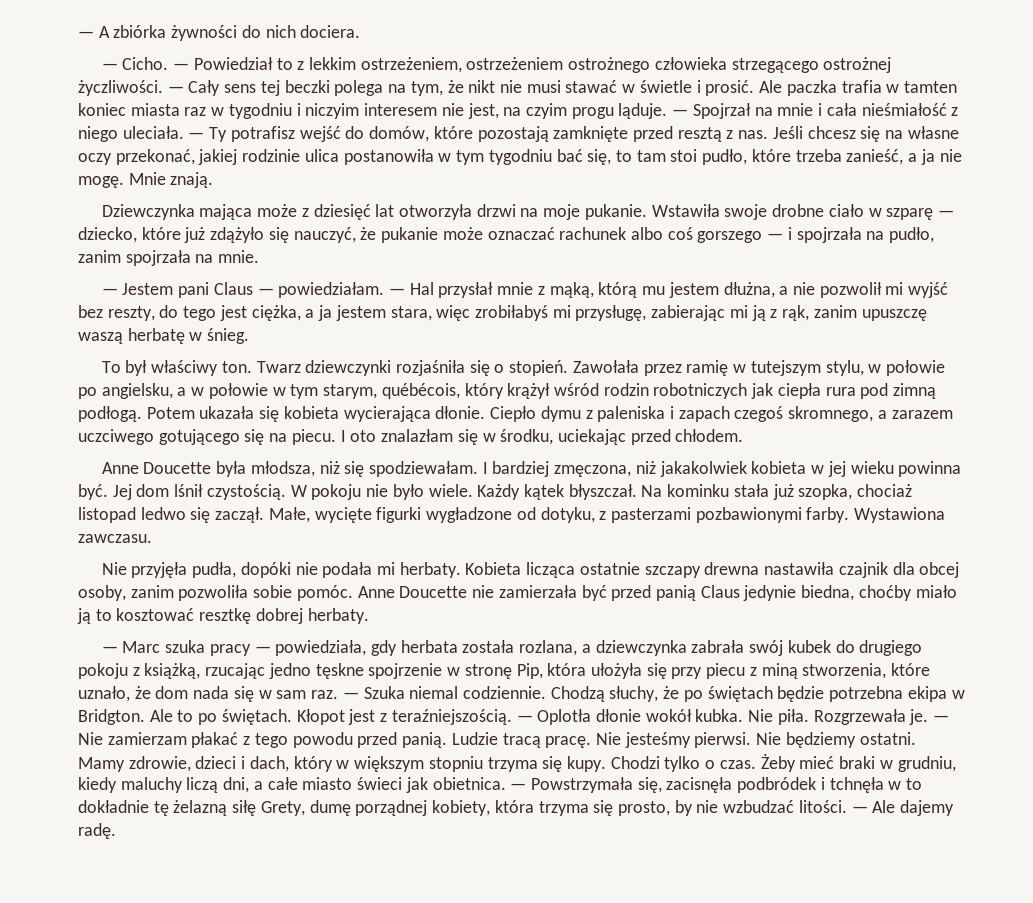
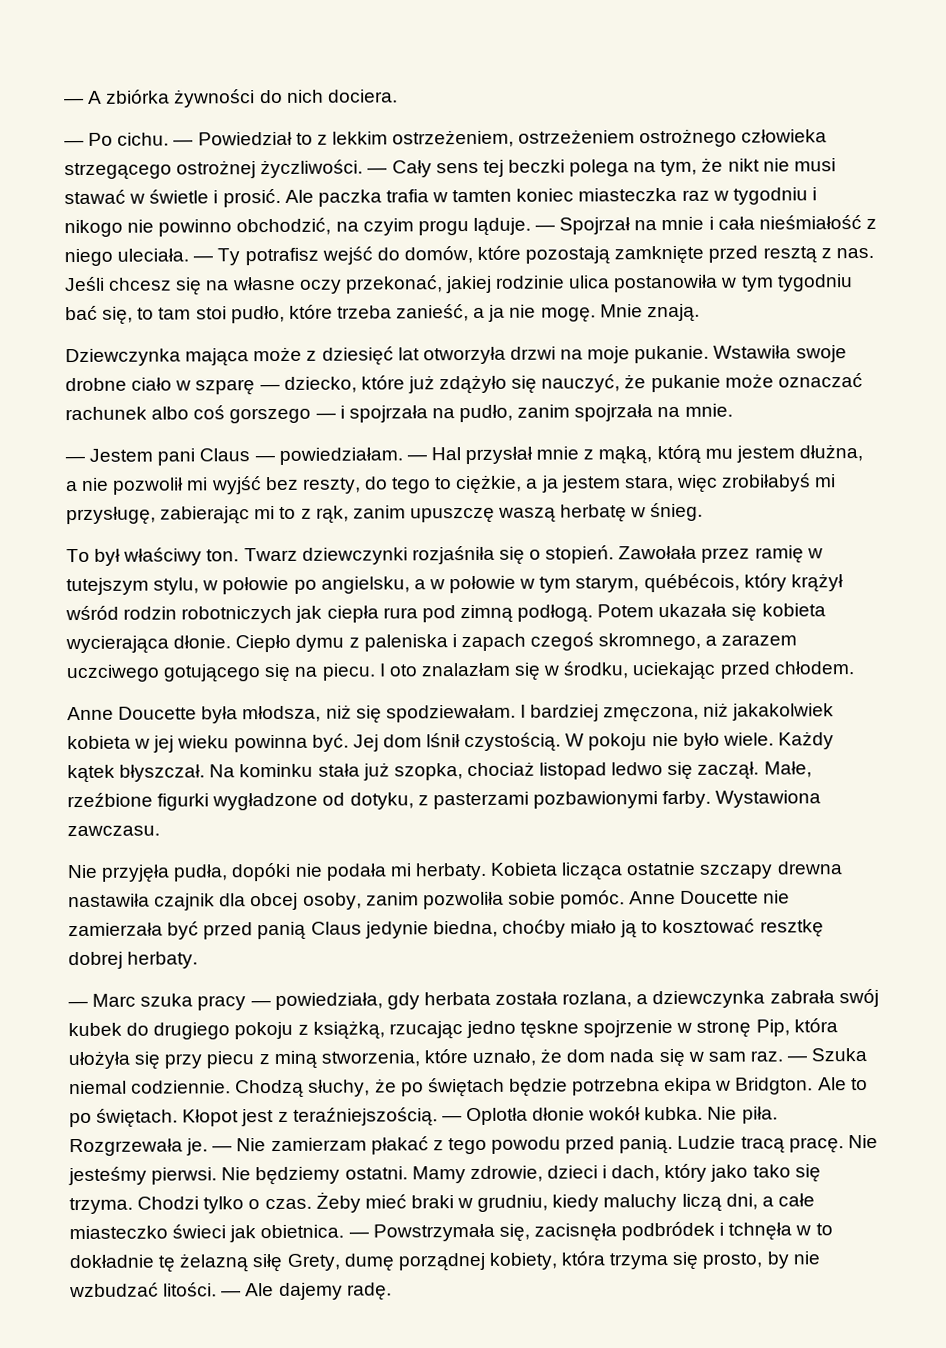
- — Cicho.
+ — Po cichu.
- Ale paczka trafia w tamten koniec miasta raz w tygodniu i niczyim interesem nie jest, na czyim progu ląduje.
+ Ale paczka trafia w tamten koniec miasteczka raz w tygodniu i nikogo nie powinno obchodzić, na czyim progu ląduje.
- — Hal przysłał mnie z mąką, którą mu jestem dłużna, a nie pozwolił mi wyjść bez reszty, do tego jest ciężka, a ja jestem stara, więc zrobiłabyś mi przysługę, zabierając mi ją z rąk, zanim upuszczę waszą herbatę w śnieg.
+ — Hal przysłał mnie z mąką, którą mu jestem dłużna, a nie pozwolił mi wyjść bez reszty, do tego to ciężkie, a ja jestem stara, więc zrobiłabyś mi przysługę, zabierając mi to z rąk, zanim upuszczę waszą herbatę w śnieg.
- Małe, wycięte figurki wygładzone od dotyku, z pasterzami pozbawionymi farby.
+ Małe, rzeźbione figurki wygładzone od dotyku, z pasterzami pozbawionymi farby.
- Mamy zdrowie, dzieci i dach, który w większym stopniu trzyma się kupy.
+ Mamy zdrowie, dzieci i dach, który jako tako się trzyma.
- Żeby mieć braki w grudniu, kiedy maluchy liczą dni, a całe miasto świeci jak obietnica.
+ Żeby mieć braki w grudniu, kiedy maluchy liczą dni, a całe miasteczko świeci jak obietnica.

